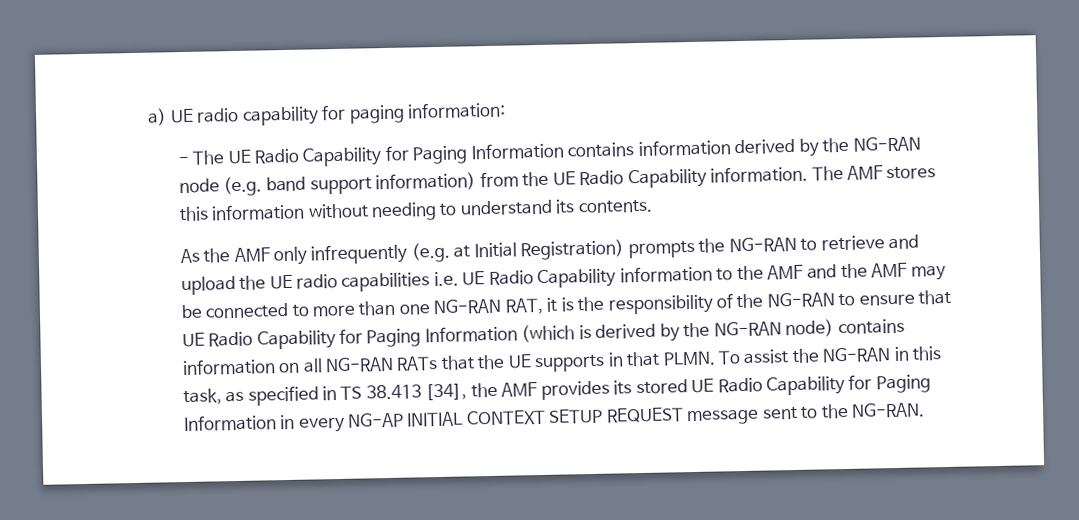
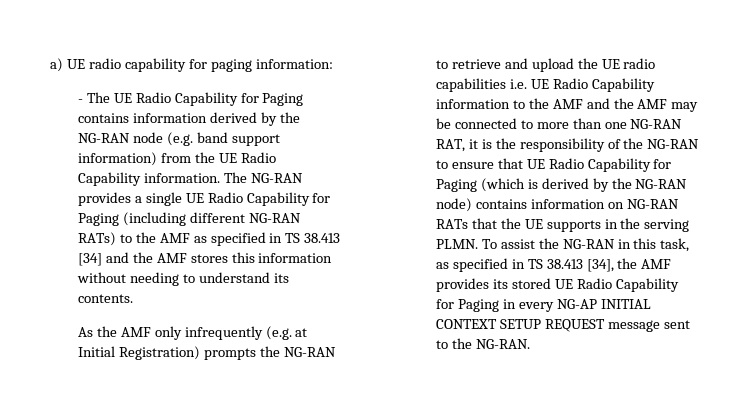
- - The UE Radio Capability for Paging Information contains information derived by the NG-RAN node (e.g. band support information) from the UE Radio Capability information.
+ - The UE Radio Capability for Paging contains information derived by the NG-RAN node (e.g. band support information) from the UE Radio Capability information.
- The AMF stores this information without needing to understand its contents.
+ The NG-RAN provides a single UE Radio Capability for Paging (including different NG-RAN RATs) to the AMF as specified in TS 38.413 [34] and the AMF stores this information without needing to understand its contents.
- As the AMF only infrequently (e.g. at Initial Registration) prompts the NG-RAN to retrieve and upload the UE radio capabilities i.e. UE Radio Capability information to the AMF and the AMF may be connected to more than one NG-RAN RAT, it is the responsibility of the NG-RAN to ensure that UE Radio Capability for Paging Information (which is derived by the NG-RAN node) contains information on all NG-RAN RATs that the UE supports in that PLMN.
+ As the AMF only infrequently (e.g. at Initial Registration) prompts the NG-RAN to retrieve and upload the UE radio capabilities i.e. UE Radio Capability information to the AMF and the AMF may be connected to more than one NG-RAN RAT, it is the responsibility of the NG-RAN to ensure that UE Radio Capability for Paging (which is derived by the NG-RAN node) contains information on NG-RAN RATs that the UE supports in the serving PLMN.
- To assist the NG-RAN in this task, as specified in TS 38.413 [34], the AMF provides its stored UE Radio Capability for Paging Information in every NG-AP INITIAL CONTEXT SETUP REQUEST message sent to the NG-RAN.
+ To assist the NG-RAN in this task, as specified in TS 38.413 [34], the AMF provides its stored UE Radio Capability for Paging in every NG-AP INITIAL CONTEXT SETUP REQUEST message sent to the NG-RAN.

